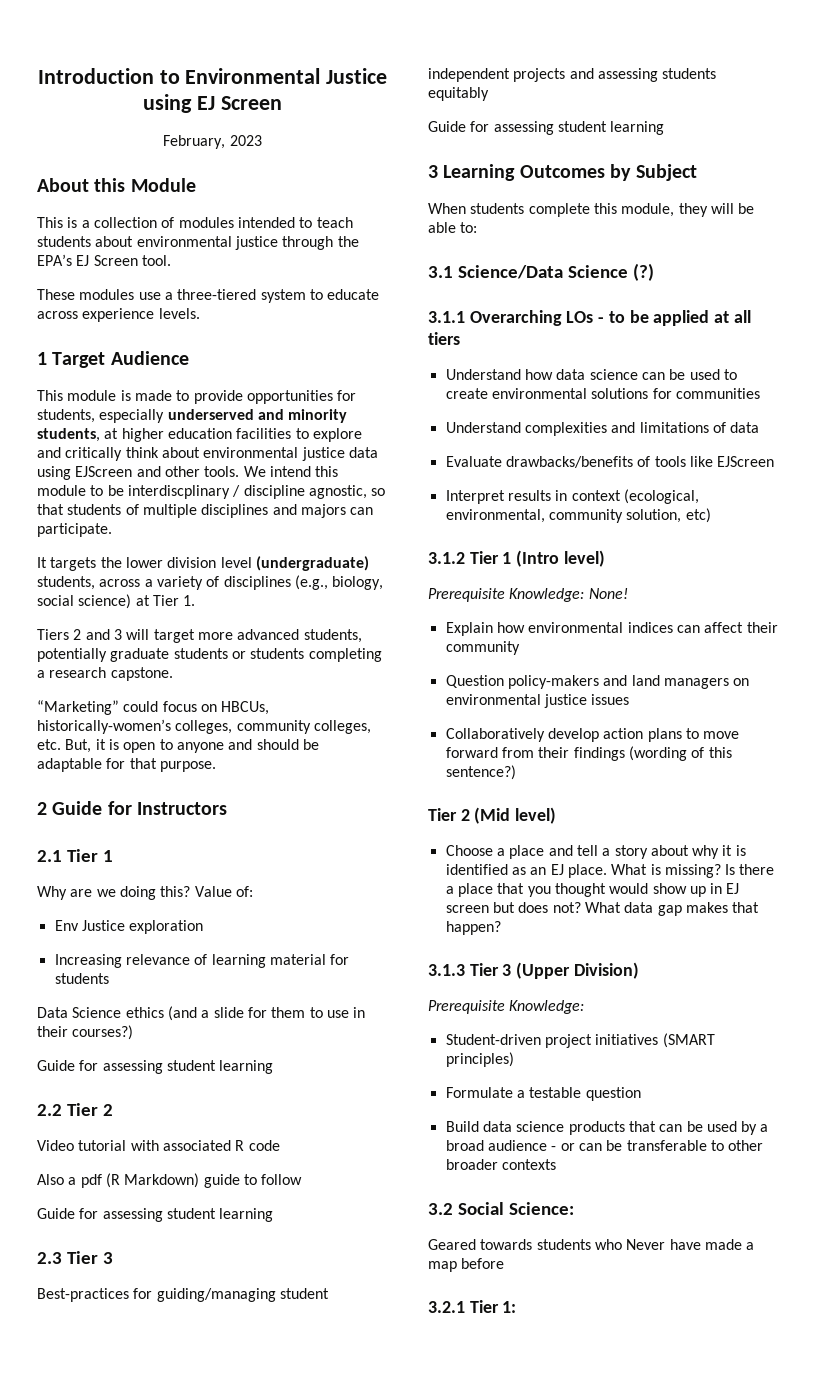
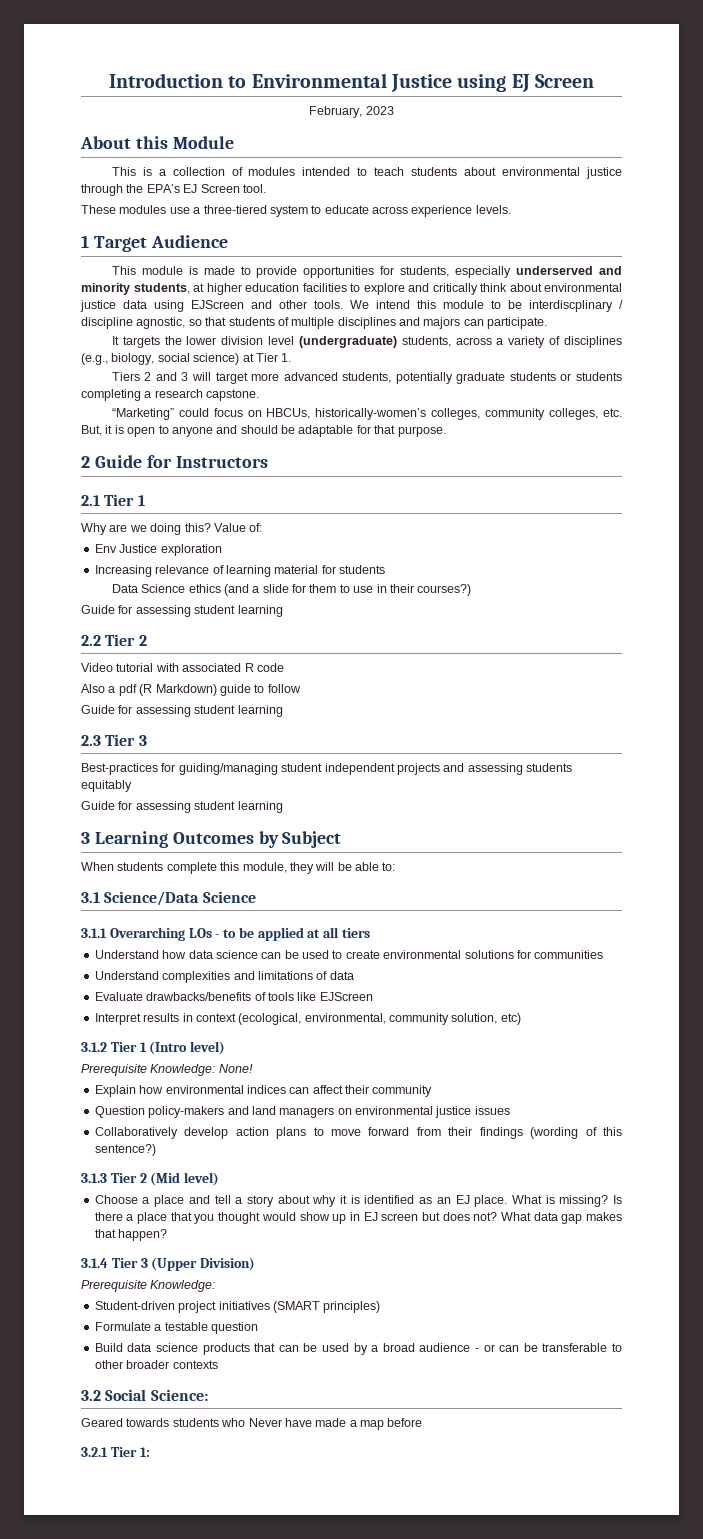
- 3.1 Science/Data Science (?)
+ 3.1 Science/Data Science
- Tier 2 (Mid level)
+ 3.1.3 Tier 2 (Mid level)
- 3.1.3 Tier 3 (Upper Division)
+ 3.1.4 Tier 3 (Upper Division)

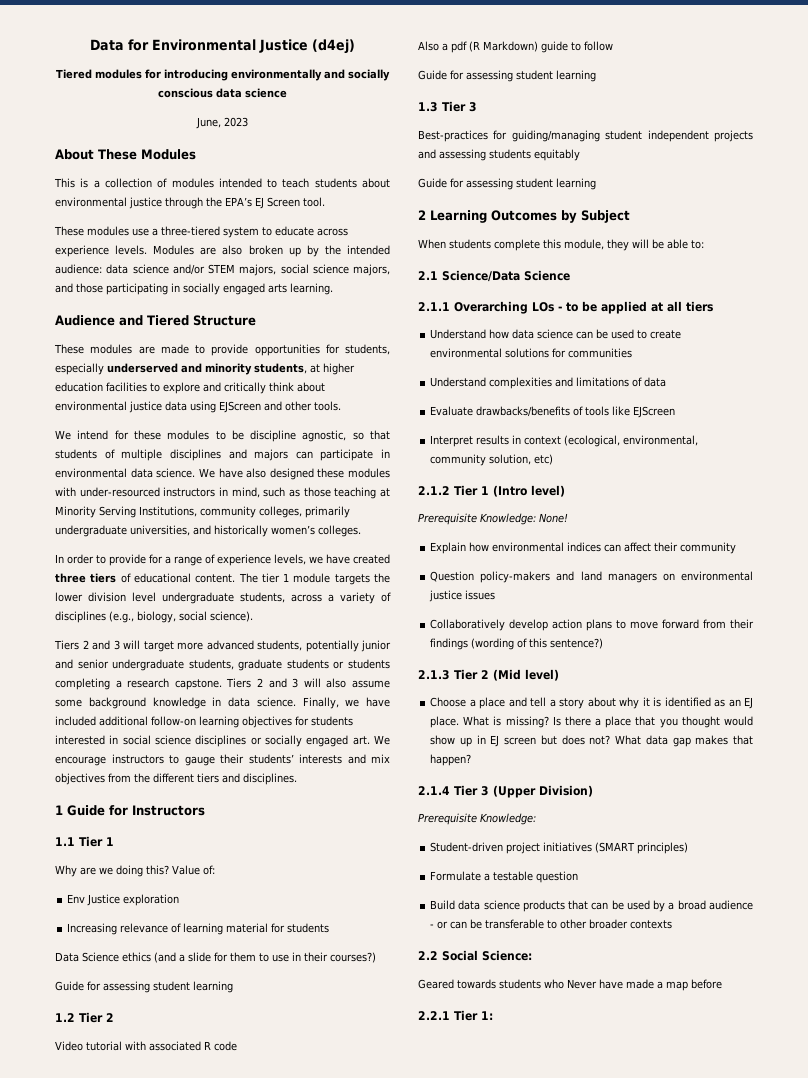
- Introduction to Environmental Justice using EJ Screen
- February, 2023
+ Data for Environmental Justice (d4ej)
+ Tiered modules for introducing environmentally and socially conscious data science
+ June, 2023
- About this Module
+ About These Modules
- These modules use a three-tiered system to educate across experience levels.
- 1 Target Audience
- This module is made to provide opportunities for students, especially underserved and minority students, at higher education facilities to explore and critically think about environmental justice data using EJScreen and other tools. We intend this module to be interdiscplinary / discipline agnostic, so that students of multiple disciplines and majors can participate.
- It targets the lower division level (undergraduate) students, across a variety of disciplines (e.g., biology, social science) at Tier 1.
+ These modules use a three-tiered system to educate across experience levels. Modules are also broken up by the intended audience: data science and/or STEM majors, social science majors, and those participating in socially engaged arts learning.
+ Audience and Tiered Structure
+ These modules are made to provide opportunities for students, especially underserved and minority students, at higher education facilities to explore and critically think about environmental justice data using EJScreen and other tools.
+ We intend for these modules to be discipline agnostic, so that students of multiple disciplines and majors can participate in environmental data science. We have also designed these modules with under-resourced instructors in mind, such as those teaching at Minority Serving Institutions, community colleges, primarily undergraduate universities, and historically women’s colleges.
+ In order to provide for a range of experience levels, we have created three tiers of educational content. The tier 1 module targets the lower division level undergraduate students, across a variety of disciplines (e.g., biology, social science).
- Tiers 2 and 3 will target more advanced students, potentially graduate students or students completing a research capstone.
- “Marketing” could focus on HBCUs, historically-women’s colleges, community colleges, etc. But, it is open to anyone and should be adaptable for that purpose.
- 2 Guide for Instructors
+ Tiers 2 and 3 will target more advanced students, potentially junior and senior undergraduate students, graduate students or students completing a research capstone. Tiers 2 and 3 will also assume some background knowledge in data science. Finally, we have included additional follow-on learning objectives for students interested in social science disciplines or socially engaged art. We encourage instructors to gauge their students’ interests and mix objectives from the different tiers and disciplines.
+ 1 Guide for Instructors
- 2.1 Tier 1
+ 1.1 Tier 1
- 2.2 Tier 2
+ 1.2 Tier 2
- 2.3 Tier 3
+ 1.3 Tier 3
- 3 Learning Outcomes by Subject
+ 2 Learning Outcomes by Subject
- 3.1 Science/Data Science
+ 2.1 Science/Data Science
- 3.1.1 Overarching LOs - to be applied at all tiers
+ 2.1.1 Overarching LOs - to be applied at all tiers
- 3.1.2 Tier 1 (Intro level)
+ 2.1.2 Tier 1 (Intro level)
- 3.1.3 Tier 2 (Mid level)
+ 2.1.3 Tier 2 (Mid level)
- 3.1.4 Tier 3 (Upper Division)
+ 2.1.4 Tier 3 (Upper Division)
- 3.2 Social Science:
+ 2.2 Social Science:
- 3.2.1 Tier 1:
+ 2.2.1 Tier 1:

